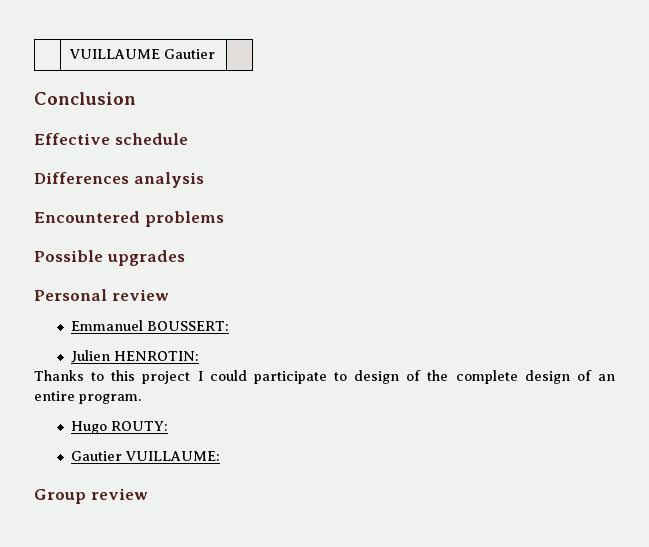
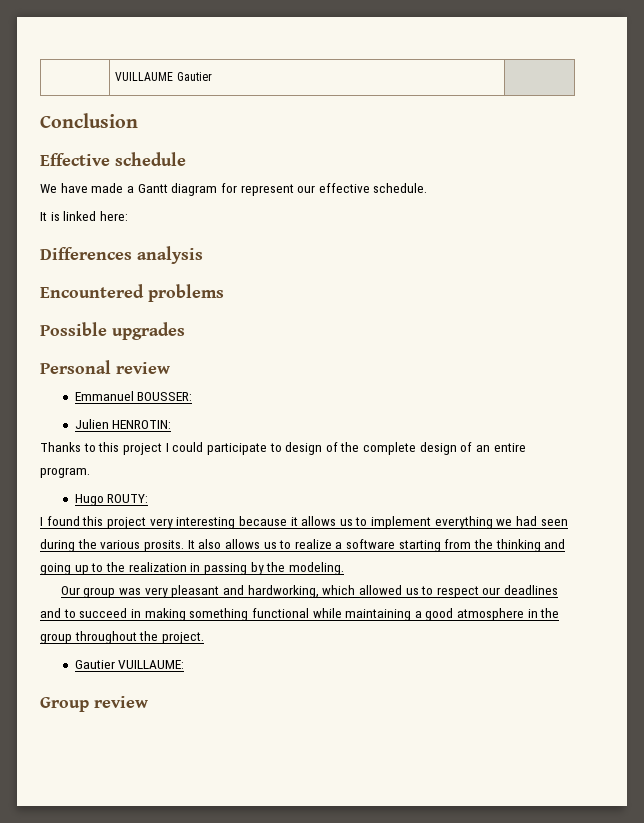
+ We have made a Gantt diagram for represent our effective schedule.
+ It is linked here:
- Emmanuel BOUSSERT:
+ Emmanuel BOUSSER:
+ I found this project very interesting because it allows us to implement everything we had seen during the various prosits. It also allows us to realize a software starting from the thinking and going up to the realization in passing by the modeling.
+ Our group was very pleasant and hardworking, which allowed us to respect our deadlines and to succeed in making something functional while maintaining a good atmosphere in the group throughout the project.

